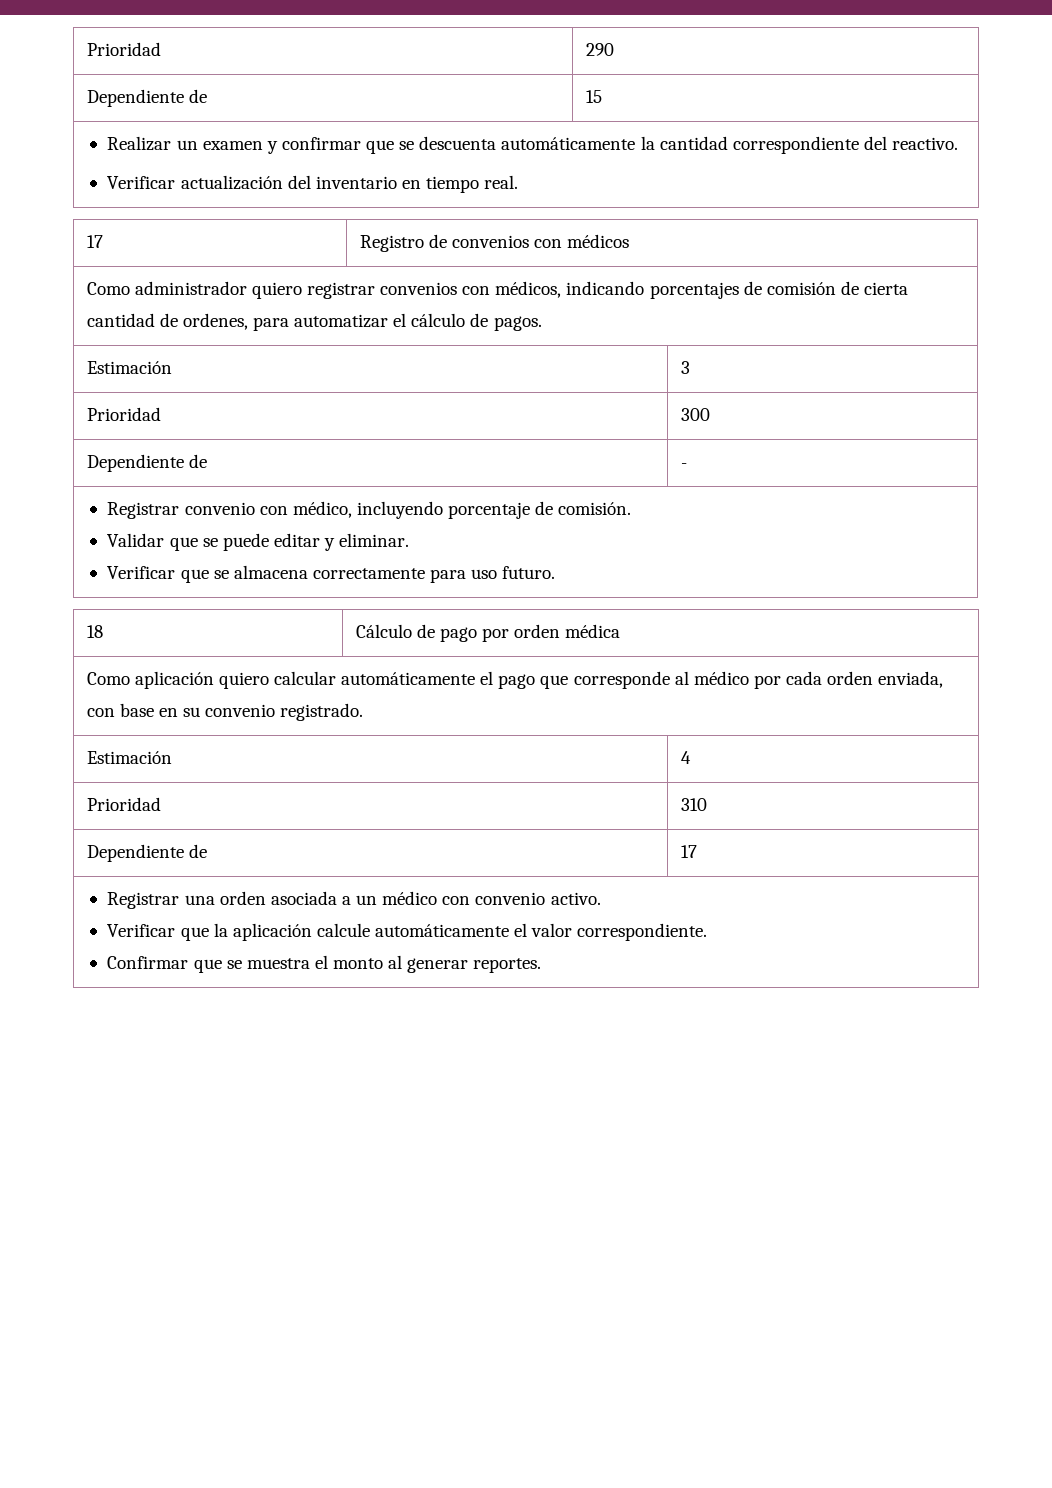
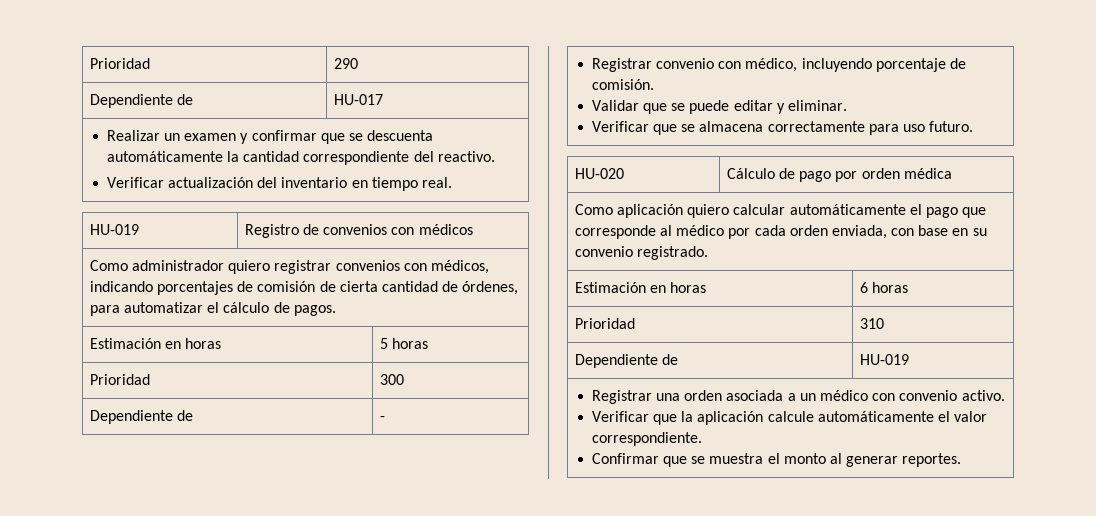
- Dependiente de | 15
+ Dependiente de | HU-017
- 17 | Registro de convenios con médicos
+ HU-019 | Registro de convenios con médicos
- Como administrador quiero registrar convenios con médicos, indicando porcentajes de comisión de cierta cantidad de ordenes, para automatizar el cálculo de pagos.
+ Como administrador quiero registrar convenios con médicos, indicando porcentajes de comisión de cierta cantidad de órdenes, para automatizar el cálculo de pagos.
- Estimación | 3
+ Estimación en horas | 5 horas
- 18 | Cálculo de pago por orden médica
+ HU-020 | Cálculo de pago por orden médica
- Estimación | 4
+ Estimación en horas | 6 horas
- Dependiente de | 17
+ Dependiente de | HU-019

